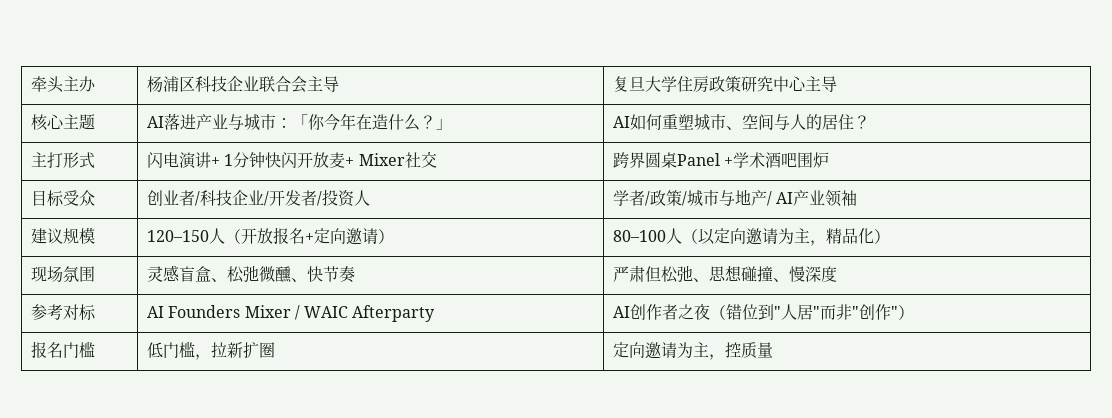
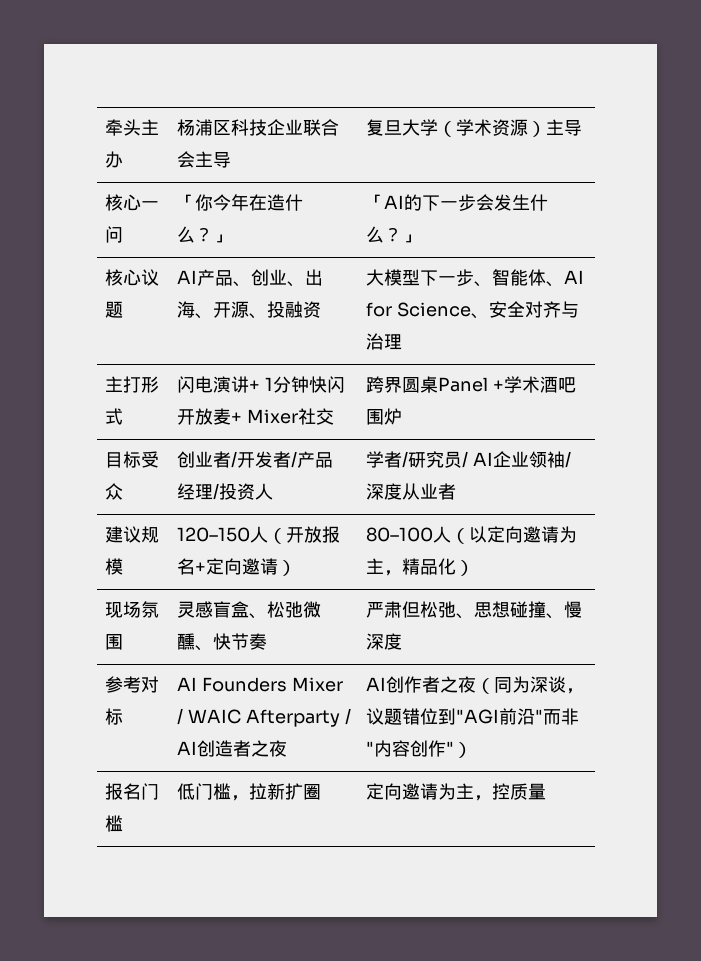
- 牵头主办 | 杨浦区科技企业联合会主导 | 复旦大学住房政策研究中心主导
- 核心主题 | AI落进产业与城市：「你今年在造什么？」 | AI如何重塑城市、空间与人的居住？
+ 牵头主办 | 杨浦区科技企业联合会主导 | 复旦大学（学术资源）主导
+ 核心一问 | 「你今年在造什么？」 | 「AI的下一步会发生什么？」
+ 核心议题 | AI产品、创业、出海、开源、投融资 | 大模型下一步、智能体、AI for Science、安全对齐与治理
- 目标受众 | 创业者/科技企业/开发者/投资人 | 学者/政策/城市与地产/ AI产业领袖
+ 目标受众 | 创业者/开发者/产品经理/投资人 | 学者/研究员/ AI企业领袖/深度从业者
- 参考对标 | AI Founders Mixer / WAIC Afterparty | AI创作者之夜（错位到"人居"而非"创作"）
+ 参考对标 | AI Founders Mixer / WAIC Afterparty / AI创造者之夜 | AI创作者之夜（同为深谈，议题错位到"AGI前沿"而非"内容创作"）

